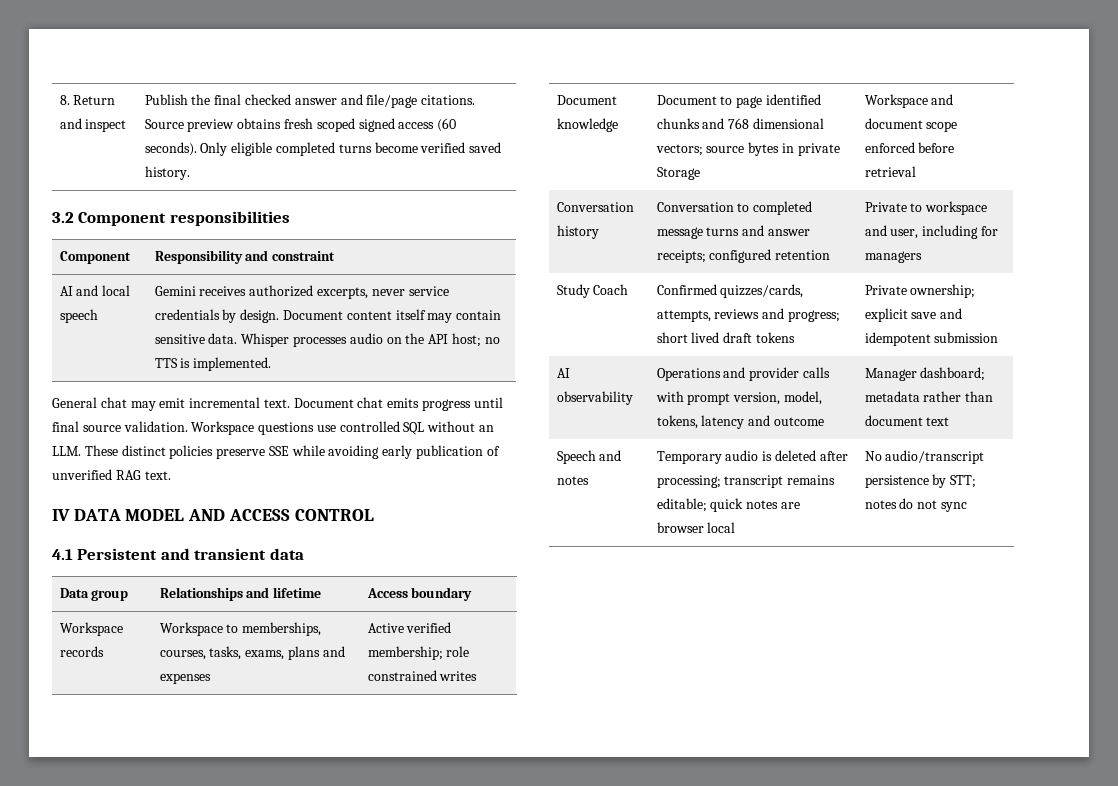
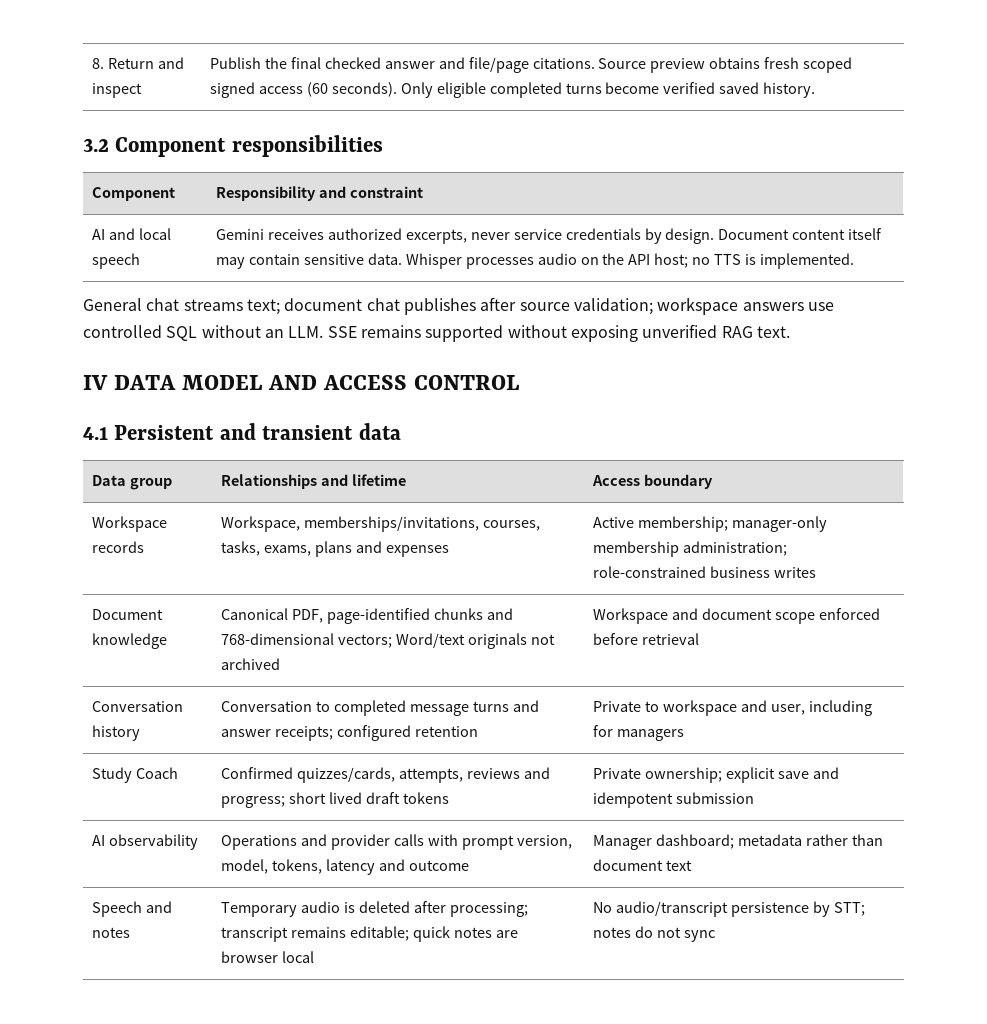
- General chat may emit incremental text. Document chat emits progress until final source validation. Workspace questions use controlled SQL without an LLM. These distinct policies preserve SSE while avoiding early publication of unverified RAG text.
+ General chat streams text; document chat publishes after source validation; workspace answers use controlled SQL without an LLM. SSE remains supported without exposing unverified RAG text.
- Workspace records | Workspace to memberships, courses, tasks, exams, plans and expenses | Active verified membership; role constrained writes
- Document knowledge | Document to page identified chunks and 768 dimensional vectors; source bytes in private Storage | Workspace and document scope enforced before retrieval
+ Workspace records | Workspace, memberships/invitations, courses, tasks, exams, plans and expenses | Active membership; manager-only membership administration; role-constrained business writes
+ Document knowledge | Canonical PDF, page-identified chunks and 768-dimensional vectors; Word/text originals not archived | Workspace and document scope enforced before retrieval

